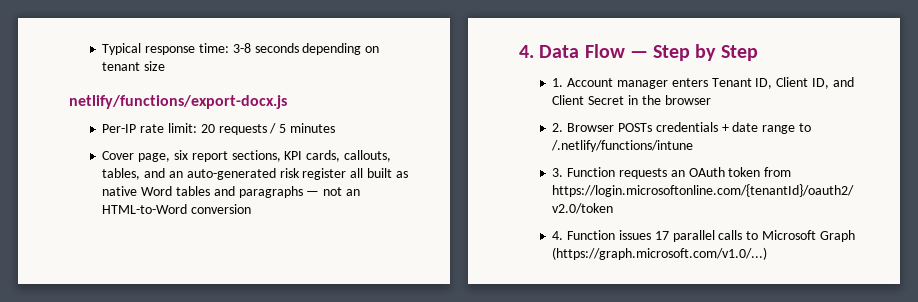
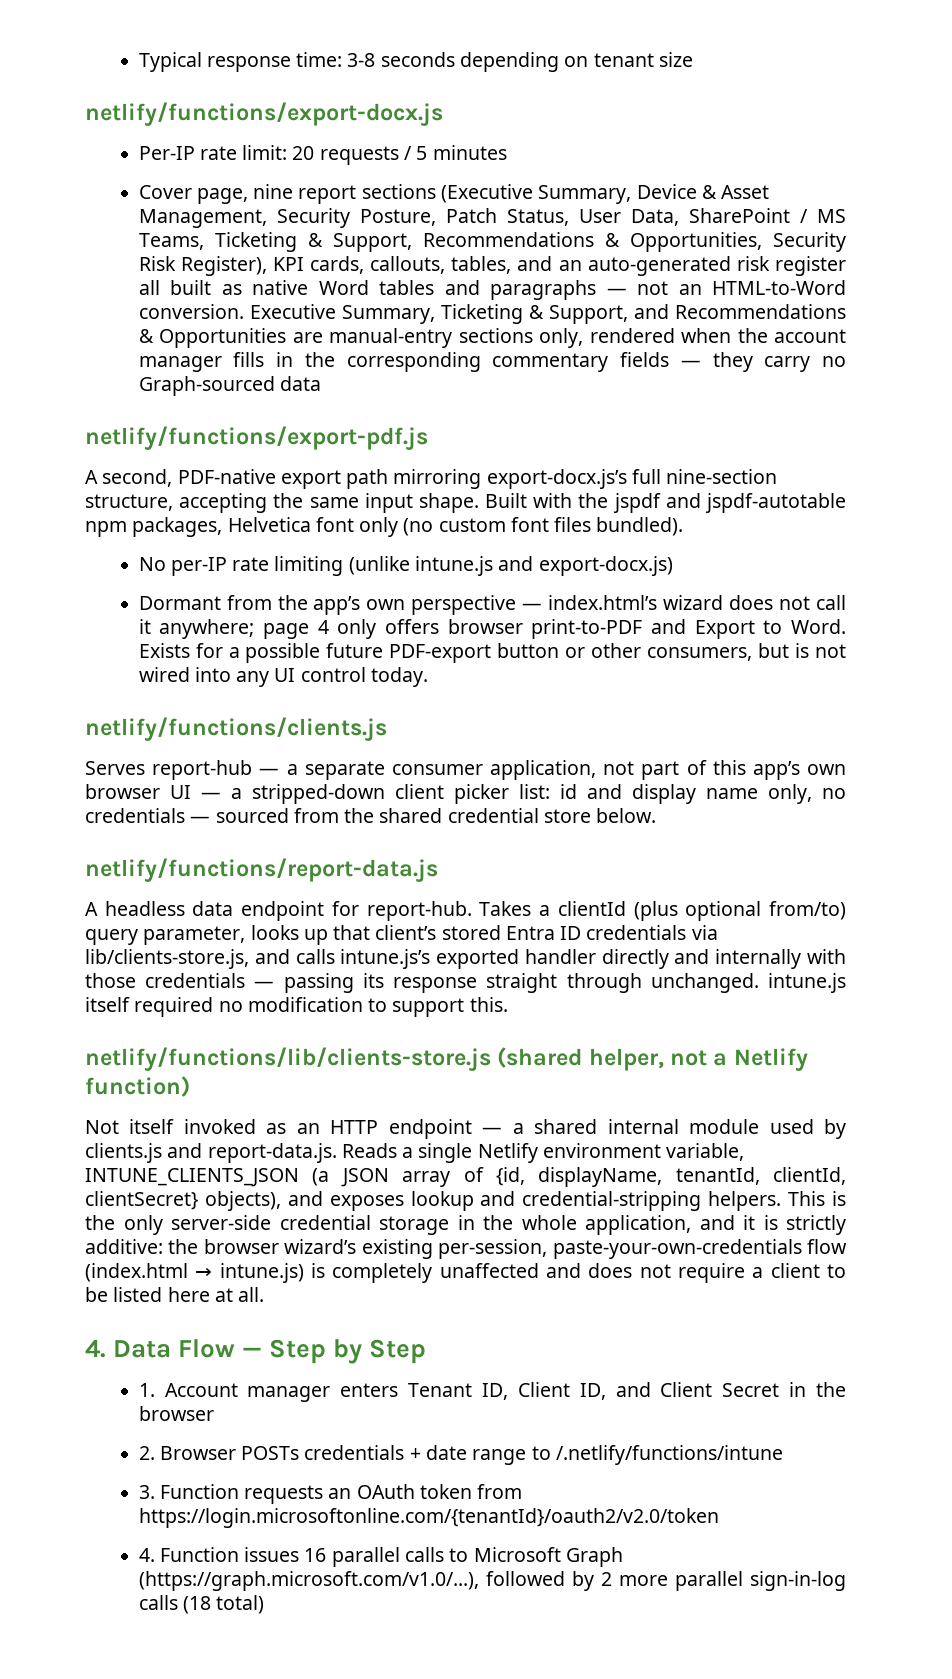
- Cover page, six report sections, KPI cards, callouts, tables, and an auto-generated risk register all built as native Word tables and paragraphs — not an HTML-to-Word conversion
+ Cover page, nine report sections (Executive Summary, Device & Asset Management, Security Posture, Patch Status, User Data, SharePoint / MS Teams, Ticketing & Support, Recommendations & Opportunities, Security Risk Register), KPI cards, callouts, tables, and an auto-generated risk register all built as native Word tables and paragraphs — not an HTML-to-Word conversion. Executive Summary, Ticketing & Support, and Recommendations & Opportunities are manual-entry sections only, rendered when the account manager fills in the corresponding commentary fields — they carry no Graph-sourced data
+ netlify/functions/export-pdf.js
+ A second, PDF-native export path mirroring export-docx.js’s full nine-section structure, accepting the same input shape. Built with the jspdf and jspdf-autotable npm packages, Helvetica font only (no custom font files bundled).
+ No per-IP rate limiting (unlike intune.js and export-docx.js)
+ Dormant from the app’s own perspective — index.html’s wizard does not call it anywhere; page 4 only offers browser print-to-PDF and Export to Word. Exists for a possible future PDF-export button or other consumers, but is not wired into any UI control today.
+ netlify/functions/clients.js
+ Serves report-hub — a separate consumer application, not part of this app’s own browser UI — a stripped-down client picker list: id and display name only, no credentials — sourced from the shared credential store below.
+ netlify/functions/report-data.js
+ A headless data endpoint for report-hub. Takes a clientId (plus optional from/to) query parameter, looks up that client’s stored Entra ID credentials via lib/clients-store.js, and calls intune.js’s exported handler directly and internally with those credentials — passing its response straight through unchanged. intune.js itself required no modification to support this.
+ netlify/functions/lib/clients-store.js (shared helper, not a Netlify function)
+ Not itself invoked as an HTTP endpoint — a shared internal module used by clients.js and report-data.js. Reads a single Netlify environment variable, INTUNE_CLIENTS_JSON (a JSON array of {id, displayName, tenantId, clientId, clientSecret} objects), and exposes lookup and credential-stripping helpers. This is the only server-side credential storage in the whole application, and it is strictly additive: the browser wizard’s existing per-session, paste-your-own-credentials flow (index.html → intune.js) is completely unaffected and does not require a client to be listed here at all.
- 4. Function issues 17 parallel calls to Microsoft Graph (https://graph.microsoft.com/v1.0/...)
+ 4. Function issues 16 parallel calls to Microsoft Graph (https://graph.microsoft.com/v1.0/...), followed by 2 more parallel sign-in-log calls (18 total)

